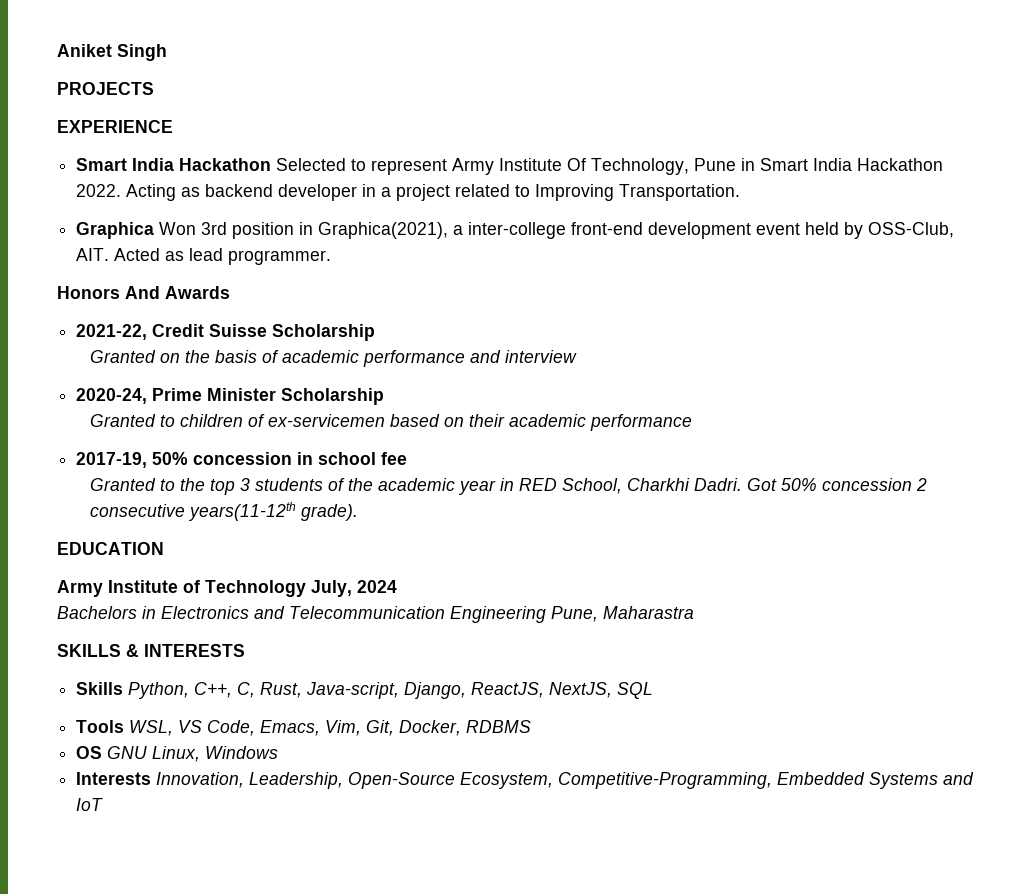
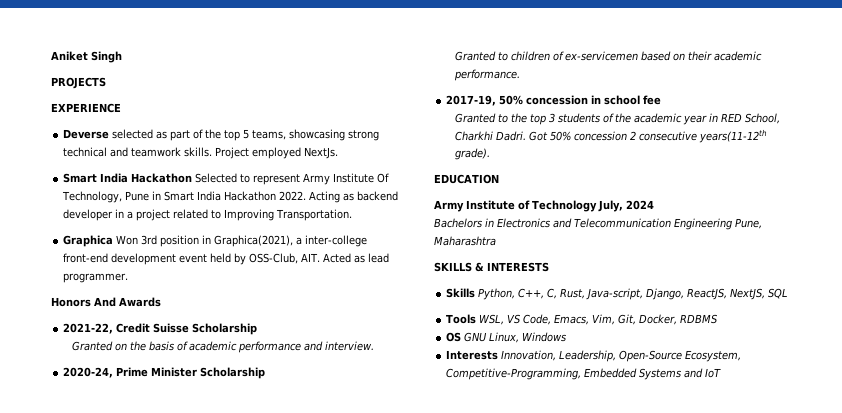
+ Deverse selected as part of the top 5 teams, showcasing strong technical and teamwork skills. Project employed NextJs.
- Granted on the basis of academic performance and interview
+ Granted on the basis of academic performance and interview.
- Granted to children of ex-servicemen based on their academic performance
+ Granted to children of ex-servicemen based on their academic performance.
- Bachelors in Electronics and Telecommunication Engineering Pune, Maharastra
+ Bachelors in Electronics and Telecommunication Engineering Pune, Maharashtra

